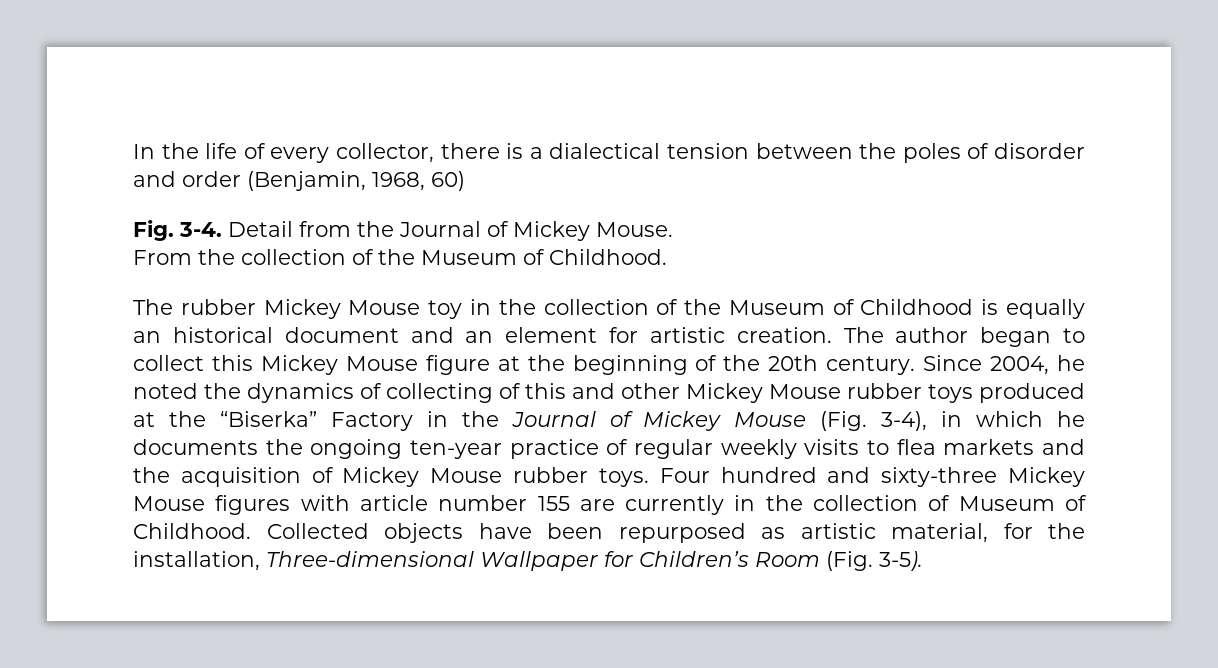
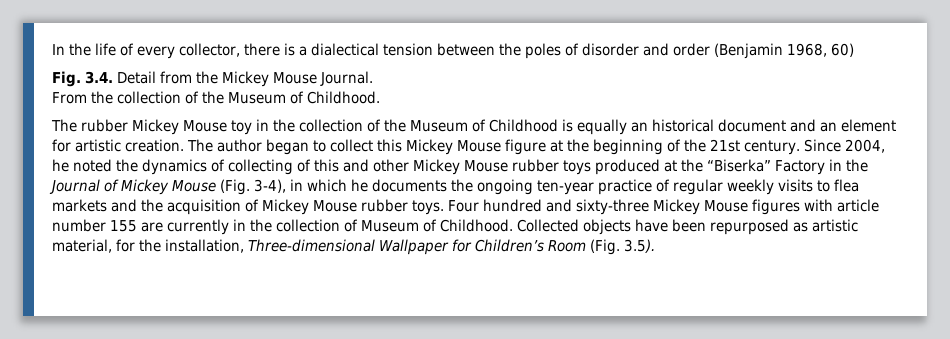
- In the life of every collector, there is a dialectical tension between the poles of disorder and order (Benjamin, 1968, 60)
+ In the life of every collector, there is a dialectical tension between the poles of disorder and order (Benjamin 1968, 60)
- Fig. 3-4. Detail from the Journal of Mickey Mouse.
+ Fig. 3.4. Detail from the Mickey Mouse Journal.
- The author began to collect this Mickey Mouse figure at the beginning of the 20th century.
+ The author began to collect this Mickey Mouse figure at the beginning of the 21st century.
- Collected objects have been repurposed as artistic material, for the installation, Three-dimensional Wallpaper for Children’s Room (Fig. 3-5).
+ Collected objects have been repurposed as artistic material, for the installation, Three-dimensional Wallpaper for Children’s Room (Fig. 3.5).

